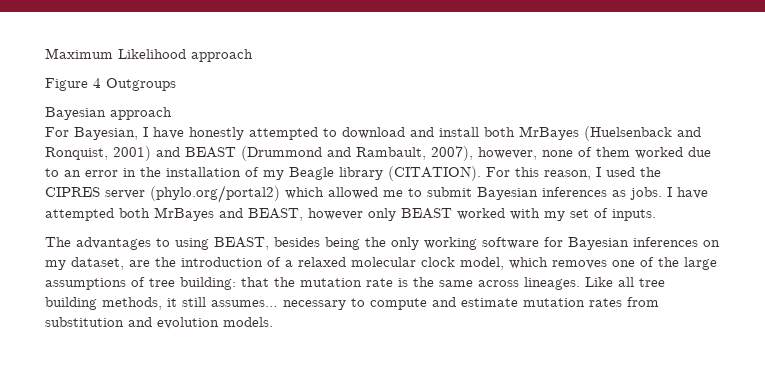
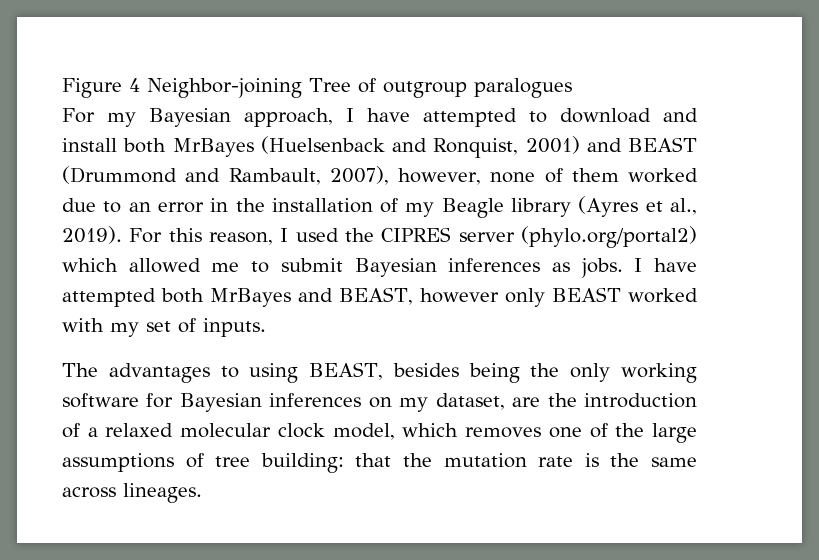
- Maximum Likelihood approach
- Figure 4 Outgroups
- Bayesian approach
- For Bayesian, I have honestly attempted to download and install both MrBayes (Huelsenback and Ronquist, 2001) and BEAST (Drummond and Rambault, 2007), however, none of them worked due to an error in the installation of my Beagle library (CITATION).
+ Figure 4 Neighbor-joining Tree of outgroup paralogues
+ For my Bayesian approach, I have attempted to download and install both MrBayes (Huelsenback and Ronquist, 2001) and BEAST (Drummond and Rambault, 2007), however, none of them worked due to an error in the installation of my Beagle library (Ayres et al., 2019).
- Like all tree building methods, it still assumes… necessary to compute and estimate mutation rates from substitution and evolution models.

